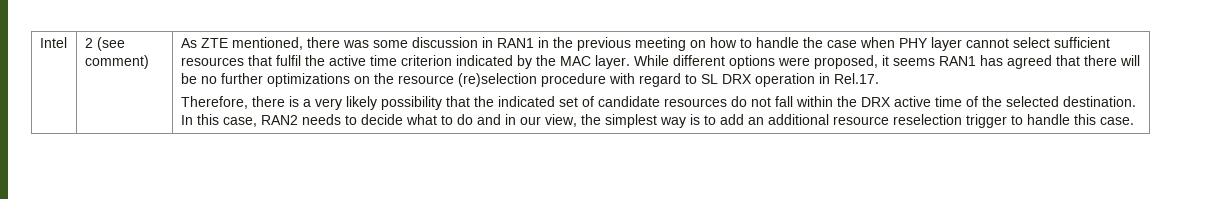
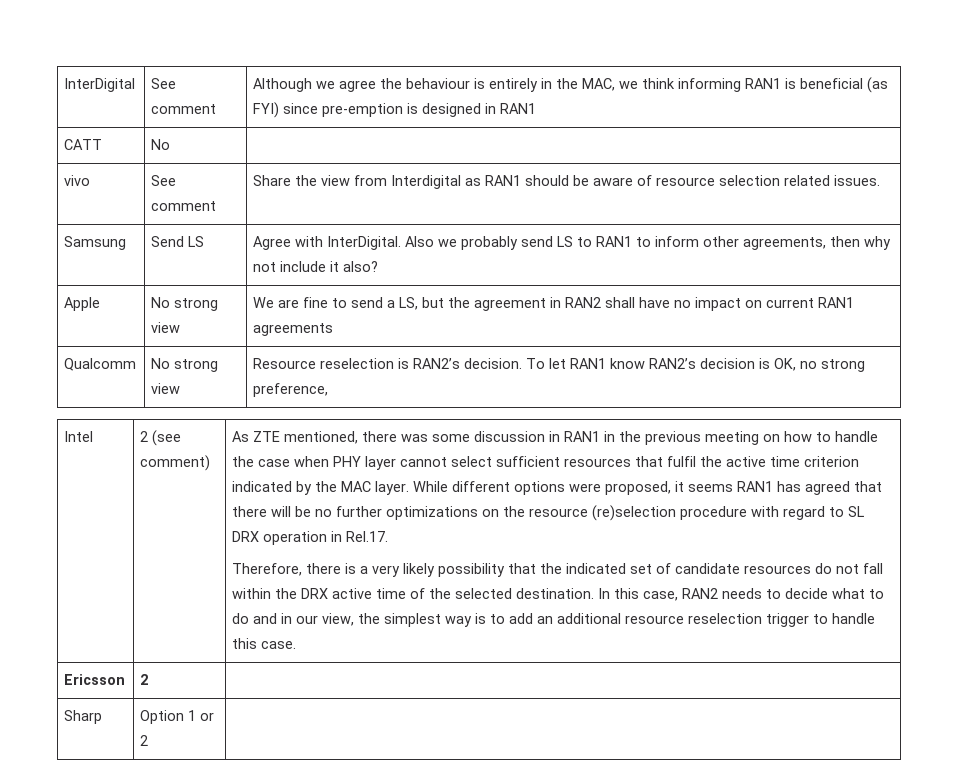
+ InterDigital | See comment | Although we agree the behaviour is entirely in the MAC, we think informing RAN1 is beneficial (as FYI) since pre-emption is designed in RAN1
+ CATT | No |
+ vivo | See comment | Share the view from Interdigital as RAN1 should be aware of resource selection related issues.
+ Samsung | Send LS | Agree with InterDigital. Also we probably send LS to RAN1 to inform other agreements, then why not include it also?
+ Apple | No strong view | We are fine to send a LS, but the agreement in RAN2 shall have no impact on current RAN1 agreements
+ Qualcomm | No strong view | Resource reselection is RAN2’s decision. To let RAN1 know RAN2’s decision is OK, no strong preference,
+ Ericsson | 2 |
+ Sharp | Option 1 or 2 |

